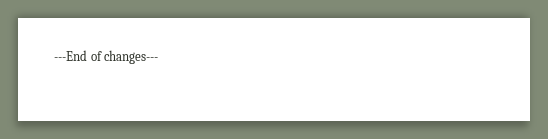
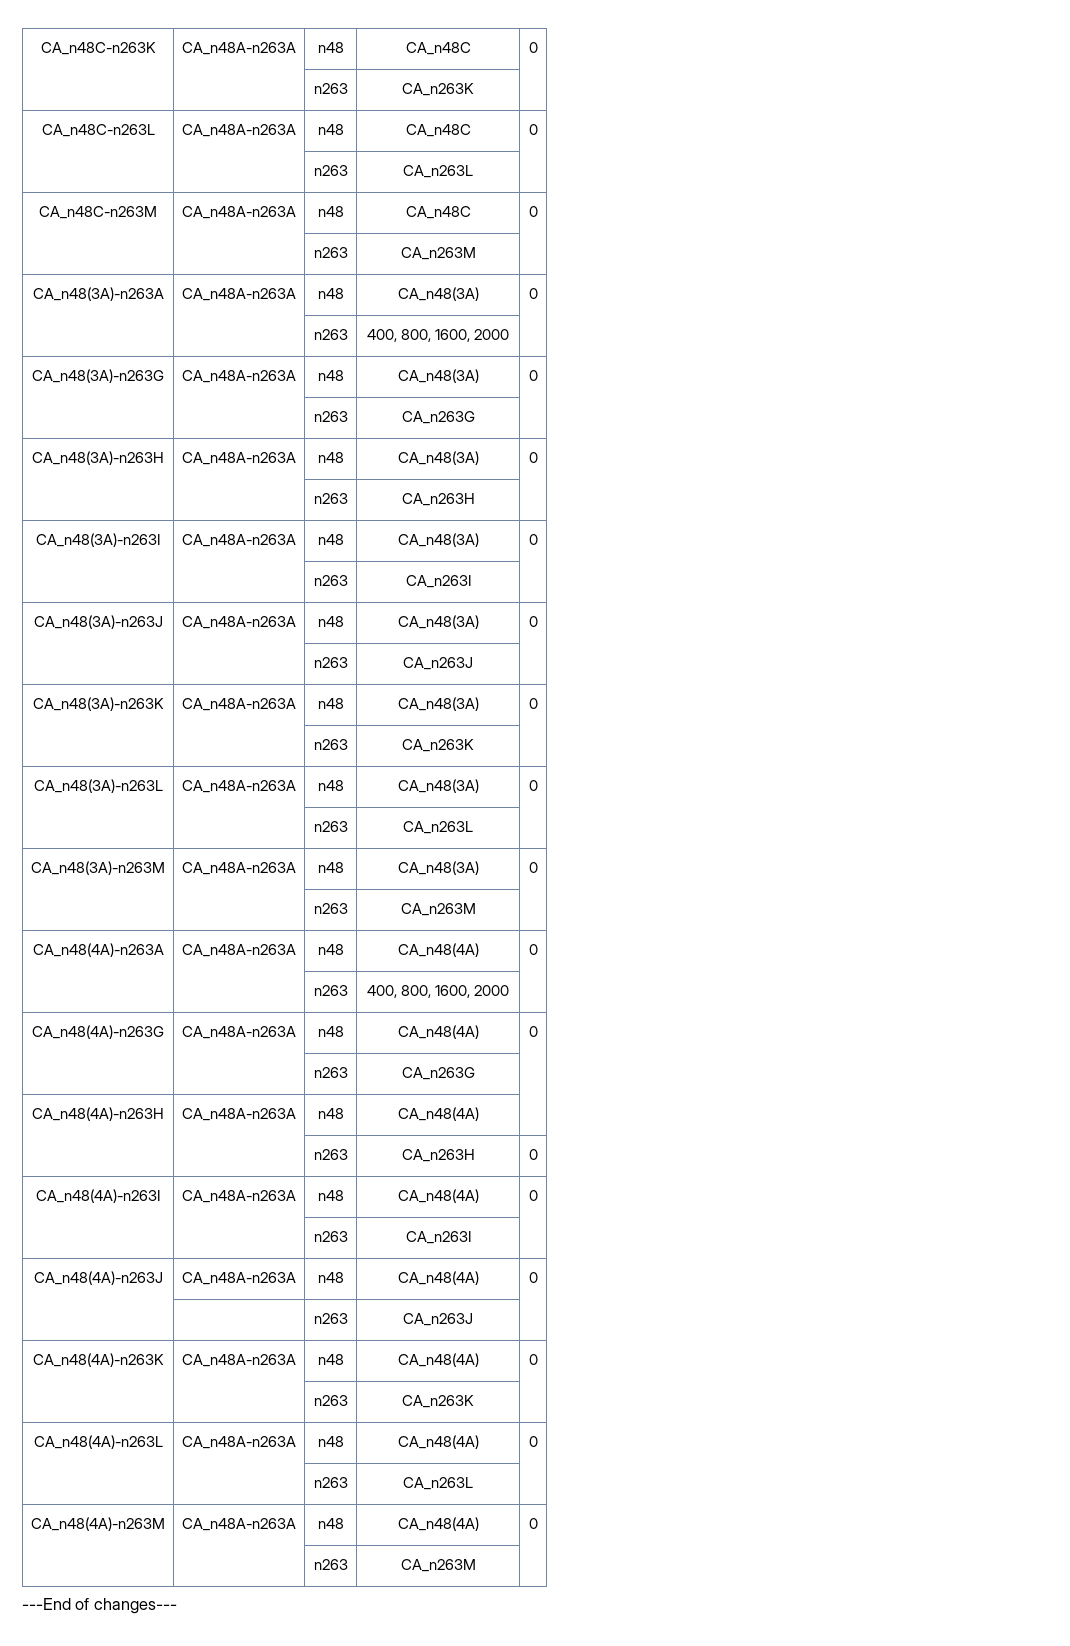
+ CA_n48C-n263K | CA_n48A-n263A | n48 | CA_n48C | 0
+ | | n263 | CA_n263K |
+ CA_n48C-n263L | CA_n48A-n263A | n48 | CA_n48C | 0
+ | | n263 | CA_n263L |
+ CA_n48C-n263M | CA_n48A-n263A | n48 | CA_n48C | 0
+ | | n263 | CA_n263M |
+ CA_n48(3A)-n263A | CA_n48A-n263A | n48 | CA_n48(3A) | 0
+ | | n263 | 400, 800, 1600, 2000 |
+ CA_n48(3A)-n263G | CA_n48A-n263A | n48 | CA_n48(3A) | 0
+ | | n263 | CA_n263G |
+ CA_n48(3A)-n263H | CA_n48A-n263A | n48 | CA_n48(3A) | 0
+ | | n263 | CA_n263H |
+ CA_n48(3A)-n263I | CA_n48A-n263A | n48 | CA_n48(3A) | 0
+ | | n263 | CA_n263I |
+ CA_n48(3A)-n263J | CA_n48A-n263A | n48 | CA_n48(3A) | 0
+ | | n263 | CA_n263J |
+ CA_n48(3A)-n263K | CA_n48A-n263A | n48 | CA_n48(3A) | 0
+ | | n263 | CA_n263K |
+ CA_n48(3A)-n263L | CA_n48A-n263A | n48 | CA_n48(3A) | 0
+ | | n263 | CA_n263L |
+ CA_n48(3A)-n263M | CA_n48A-n263A | n48 | CA_n48(3A) | 0
+ | | n263 | CA_n263M |
+ CA_n48(4A)-n263A | CA_n48A-n263A | n48 | CA_n48(4A) | 0
+ | | n263 | 400, 800, 1600, 2000 |
+ CA_n48(4A)-n263G | CA_n48A-n263A | n48 | CA_n48(4A) | 0
+ | | n263 | CA_n263G |
+ CA_n48(4A)-n263H | CA_n48A-n263A | n48 | CA_n48(4A) |
+ | | n263 | CA_n263H | 0
+ CA_n48(4A)-n263I | CA_n48A-n263A | n48 | CA_n48(4A) | 0
+ | | n263 | CA_n263I |
+ CA_n48(4A)-n263J | CA_n48A-n263A | n48 | CA_n48(4A) | 0
+ | | n263 | CA_n263J |
+ CA_n48(4A)-n263K | CA_n48A-n263A | n48 | CA_n48(4A) | 0
+ | | n263 | CA_n263K |
+ CA_n48(4A)-n263L | CA_n48A-n263A | n48 | CA_n48(4A) | 0
+ | | n263 | CA_n263L |
+ CA_n48(4A)-n263M | CA_n48A-n263A | n48 | CA_n48(4A) | 0
+ | | n263 | CA_n263M |

